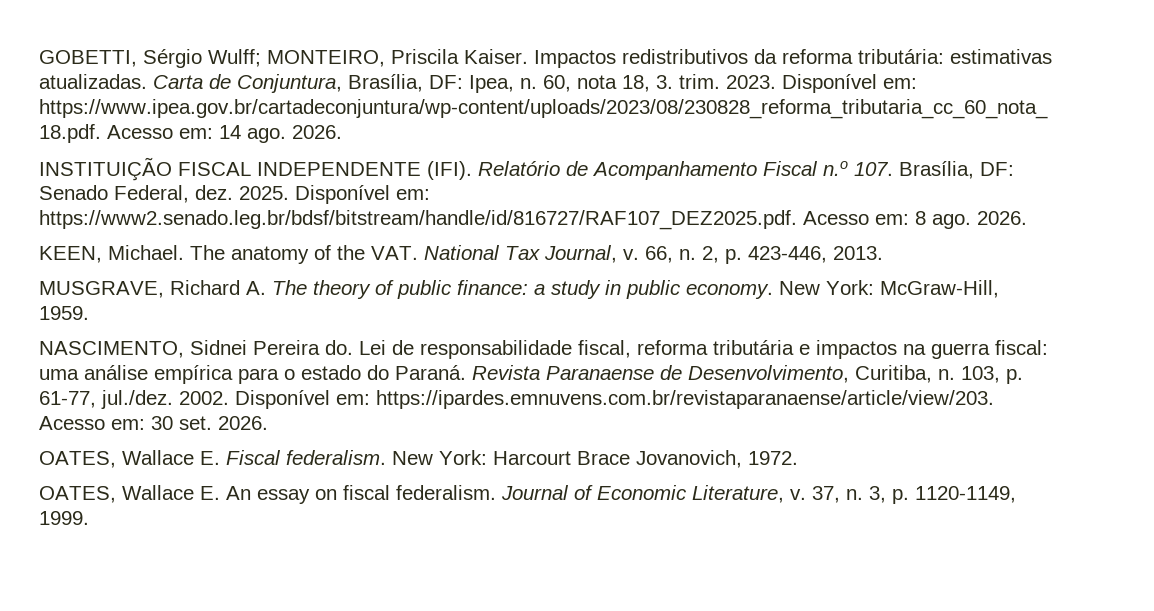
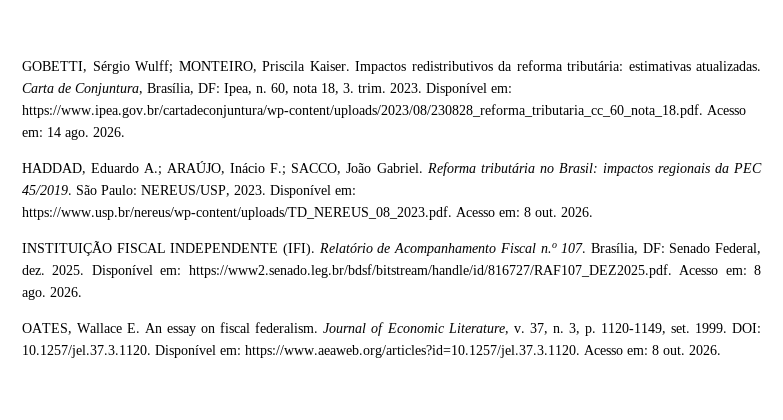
+ HADDAD, Eduardo A.; ARAÚJO, Inácio F.; SACCO, João Gabriel. Reforma tributária no Brasil: impactos regionais da PEC 45/2019. São Paulo: NEREUS/USP, 2023. Disponível em: https://www.usp.br/nereus/wp-content/uploads/TD_NEREUS_08_2023.pdf. Acesso em: 8 out. 2026.
- KEEN, Michael. The anatomy of the VAT. National Tax Journal, v. 66, n. 2, p. 423-446, 2013.
- MUSGRAVE, Richard A. The theory of public finance: a study in public economy. New York: McGraw-Hill, 1959.
- NASCIMENTO, Sidnei Pereira do. Lei de responsabilidade fiscal, reforma tributária e impactos na guerra fiscal: uma análise empírica para o estado do Paraná. Revista Paranaense de Desenvolvimento, Curitiba, n. 103, p. 61-77, jul./dez. 2002. Disponível em: https://ipardes.emnuvens.com.br/revistaparanaense/article/view/203. Acesso em: 30 set. 2026.
- OATES, Wallace E. Fiscal federalism. New York: Harcourt Brace Jovanovich, 1972.
- 3, p. 1120-1149, 1999.
+ 3, p. 1120-1149, set. 1999. DOI: 10.1257/jel.37.3.1120. Disponível em: https://www.aeaweb.org/articles?id=10.1257/jel.37.3.1120. Acesso em: 8 out. 2026.

